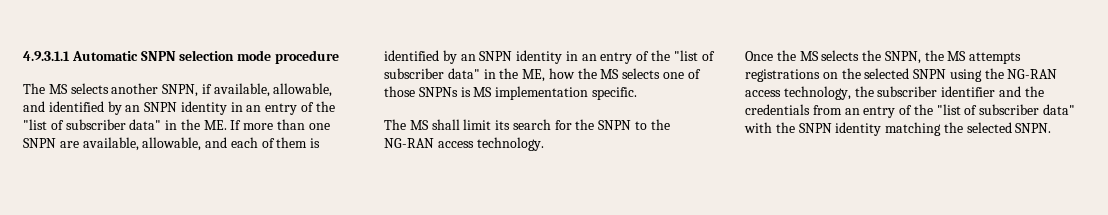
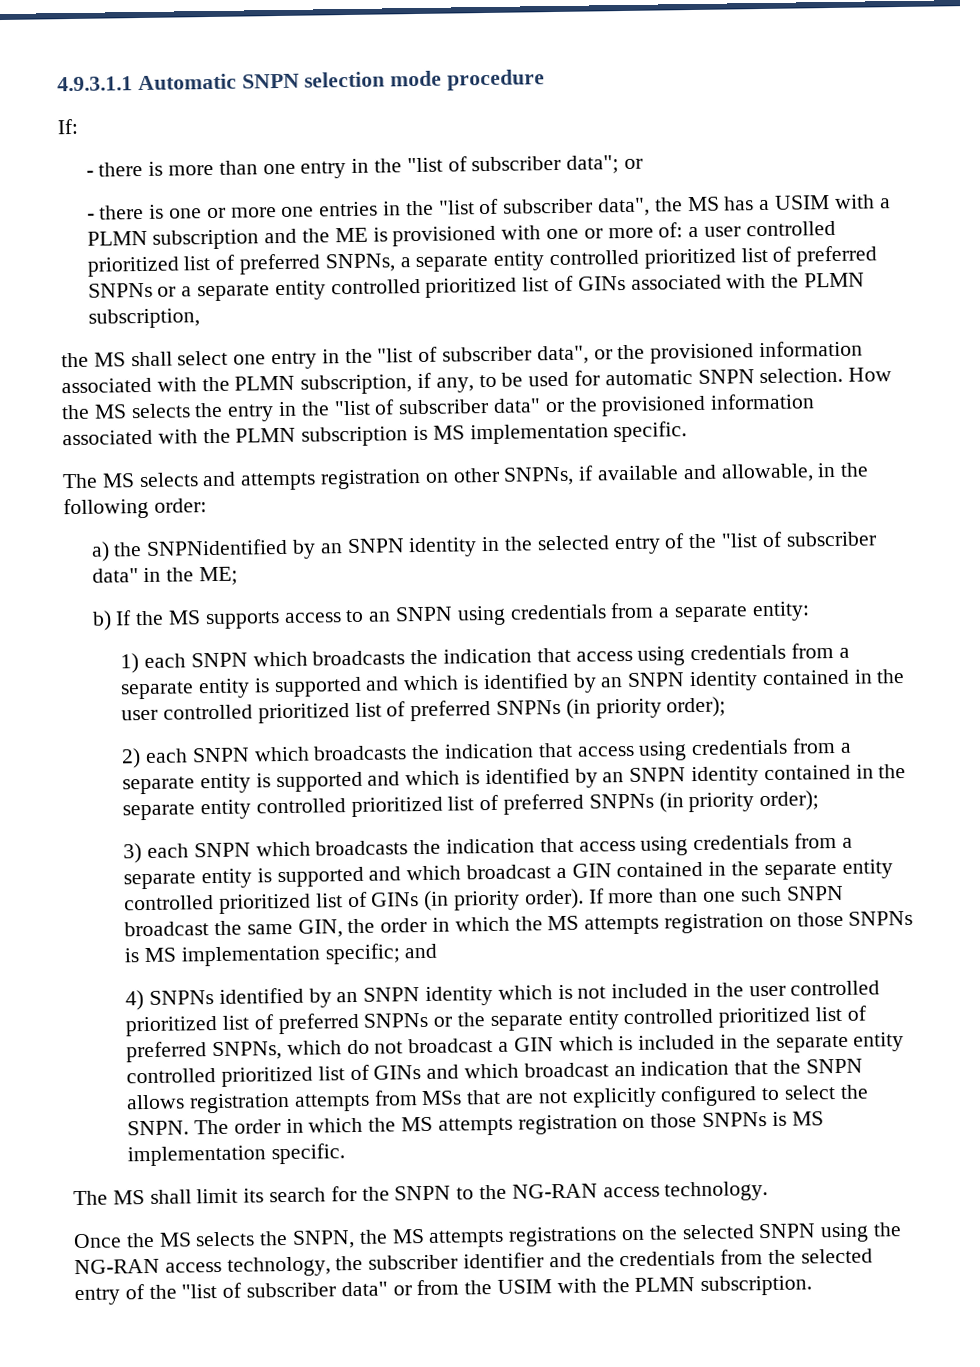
- The MS selects another SNPN, if available, allowable, and identified by an SNPN identity in an entry of the "list of subscriber data" in the ME. If more than one SNPN are available, allowable, and each of them is identified by an SNPN identity in an entry of the "list of subscriber data" in the ME, how the MS selects one of those SNPNs is MS implementation specific.
+ If:
+ - there is more than one entry in the "list of subscriber data"; or
+ - there is one or more one entries in the "list of subscriber data", the MS has a USIM with a PLMN subscription and the ME is provisioned with one or more of: a user controlled prioritized list of preferred SNPNs, a separate entity controlled prioritized list of preferred SNPNs or a separate entity controlled prioritized list of GINs associated with the PLMN subscription,
+ the MS shall select one entry in the "list of subscriber data", or the provisioned information associated with the PLMN subscription, if any, to be used for automatic SNPN selection. How the MS selects the entry in the "list of subscriber data" or the provisioned information associated with the PLMN subscription is MS implementation specific.
+ The MS selects and attempts registration on other SNPNs, if available and allowable, in the following order:
+ a) the SNPNidentified by an SNPN identity in the selected entry of the "list of subscriber data" in the ME;
+ b) If the MS supports access to an SNPN using credentials from a separate entity:
+ 1) each SNPN which broadcasts the indication that access using credentials from a separate entity is supported and which is identified by an SNPN identity contained in the user controlled prioritized list of preferred SNPNs (in priority order);
+ 2) each SNPN which broadcasts the indication that access using credentials from a separate entity is supported and which is identified by an SNPN identity contained in the separate entity controlled prioritized list of preferred SNPNs (in priority order);
+ 3) each SNPN which broadcasts the indication that access using credentials from a separate entity is supported and which broadcast a GIN contained in the separate entity controlled prioritized list of GINs (in priority order). If more than one such SNPN broadcast the same GIN, the order in which the MS attempts registration on those SNPNs is MS implementation specific; and
+ 4) SNPNs identified by an SNPN identity which is not included in the user controlled prioritized list of preferred SNPNs or the separate entity controlled prioritized list of preferred SNPNs, which do not broadcast a GIN which is included in the separate entity controlled prioritized list of GINs and which broadcast an indication that the SNPN allows registration attempts from MSs that are not explicitly configured to select the SNPN. The order in which the MS attempts registration on those SNPNs is MS implementation specific.
- Once the MS selects the SNPN, the MS attempts registrations on the selected SNPN using the NG-RAN access technology, the subscriber identifier and the credentials from an entry of the "list of subscriber data" with the SNPN identity matching the selected SNPN.
+ Once the MS selects the SNPN, the MS attempts registrations on the selected SNPN using the NG-RAN access technology, the subscriber identifier and the credentials from the selected entry of the "list of subscriber data" or from the USIM with the PLMN subscription.

